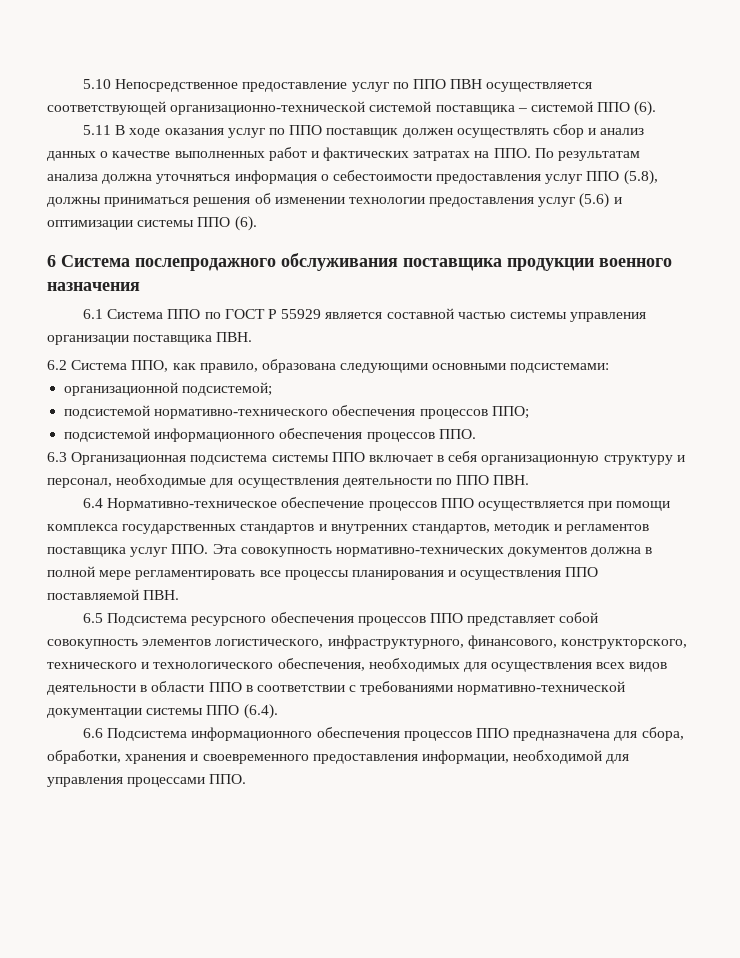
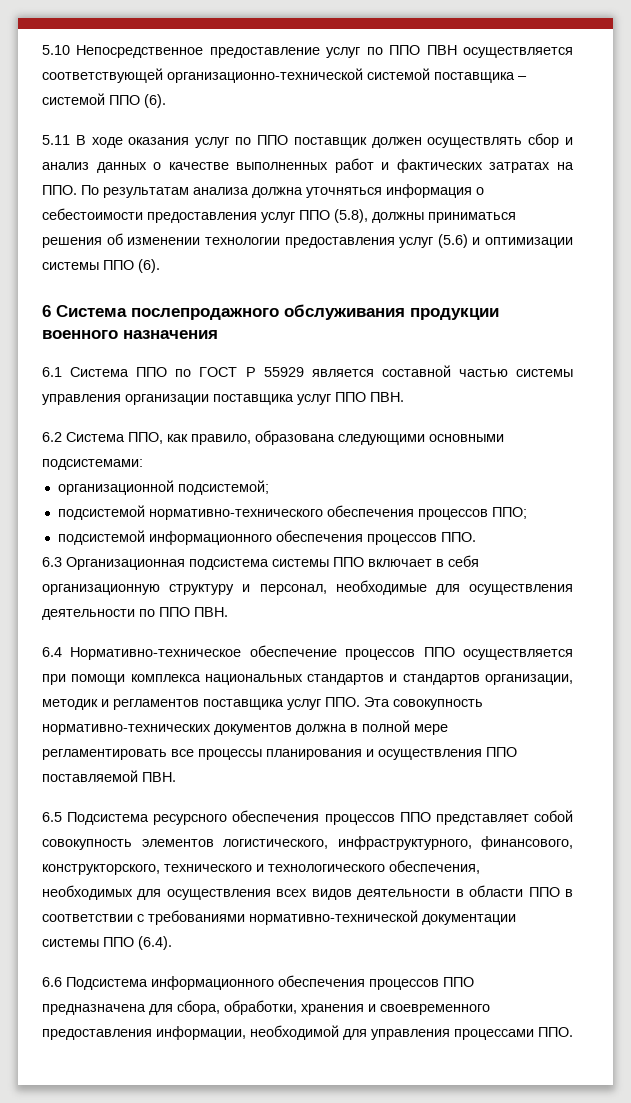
- 6 Система послепродажного обслуживания поставщика продукции военного назначения
+ 6 Система послепродажного обслуживания продукции военного назначения
- 6.1 Система ППО по ГОСТ Р 55929 является составной частью системы управления организации поставщика ПВН.
+ 6.1 Система ППО по ГОСТ Р 55929 является составной частью системы управления организации поставщика услуг ППО ПВН.
- 6.4 Нормативно-техническое обеспечение процессов ППО осуществляется при помощи комплекса государственных стандартов и внутренних стандартов, методик и регламентов поставщика услуг ППО. Эта совокупность нормативно-технических документов должна в полной мере регламентировать все процессы планирования и осуществления ППО поставляемой ПВН.
+ 6.4 Нормативно-техническое обеспечение процессов ППО осуществляется при помощи комплекса национальных стандартов и стандартов организации, методик и регламентов поставщика услуг ППО. Эта совокупность нормативно-технических документов должна в полной мере регламентировать все процессы планирования и осуществления ППО поставляемой ПВН.

